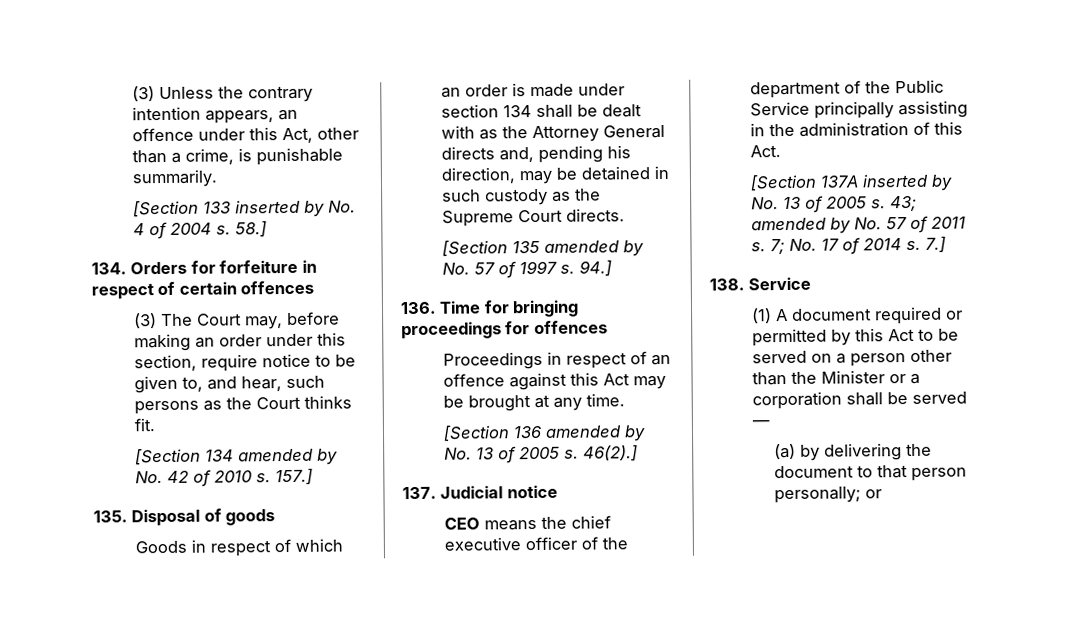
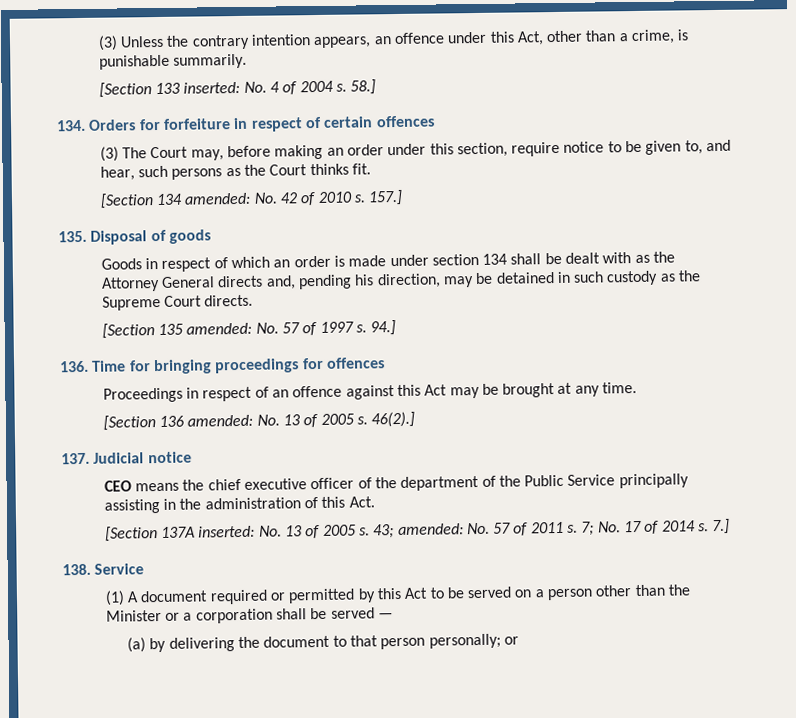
- [Section 133 inserted by No. 4 of 2004 s.
+ [Section 133 inserted: No. 4 of 2004 s.
- [Section 134 amended by No. 42 of 2010 s.
+ [Section 134 amended: No. 42 of 2010 s.
- [Section 135 amended by No. 57 of 1997 s.
+ [Section 135 amended: No. 57 of 1997 s.
- [Section 136 amended by No. 13 of 2005 s.
+ [Section 136 amended: No. 13 of 2005 s.
- [Section 137A inserted by No. 13 of 2005 s.
+ [Section 137A inserted: No. 13 of 2005 s.
- 43; amended by No. 57 of 2011 s.
+ 43; amended: No. 57 of 2011 s.

